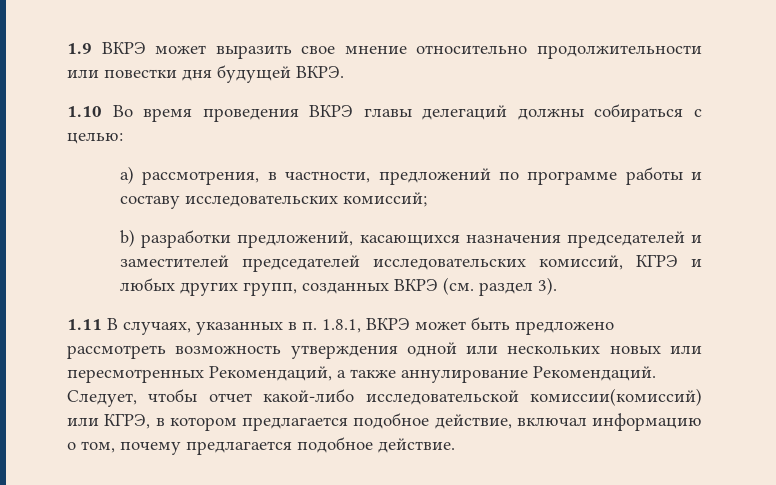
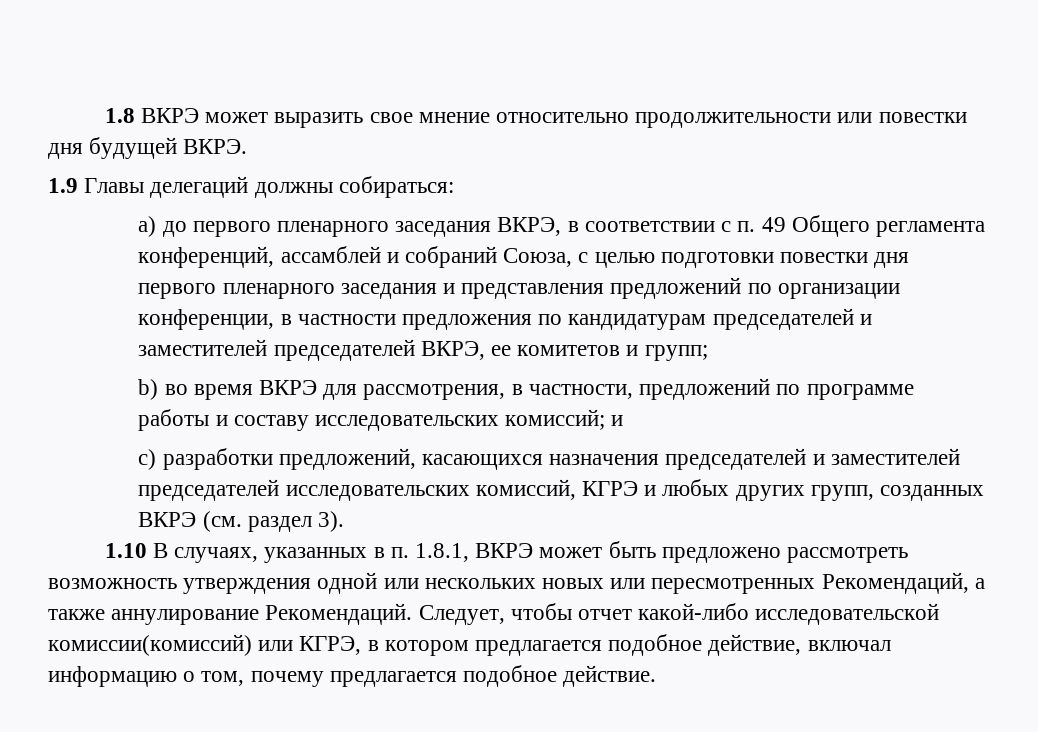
- 1.9 ВКРЭ может выразить свое мнение относительно продолжительности или повестки дня будущей ВКРЭ.
+ 1.8 ВКРЭ может выразить свое мнение относительно продолжительности или повестки дня будущей ВКРЭ.
- 1.10 Во время проведения ВКРЭ главы делегаций должны собираться с целью:
- а) рассмотрения, в частности, предложений по программе работы и составу исследовательских комиссий;
- b) разработки предложений, касающихся назначения председателей и заместителей председателей исследовательских комиссий, КГРЭ и любых других групп, созданных ВКРЭ (см. раздел 3).
+ 1.9 Главы делегаций должны собираться:
+ а) до первого пленарного заседания ВКРЭ, в соответствии с п. 49 Общего регламента конференций, ассамблей и собраний Союза, с целью подготовки повестки дня первого пленарного заседания и представления предложений по организации конференции, в частности предложения по кандидатурам председателей и заместителей председателей ВКРЭ, ее комитетов и групп;
+ b) во время ВКРЭ для рассмотрения, в частности, предложений по программе работы и составу исследовательских комиссий; и
+ c) разработки предложений, касающихся назначения председателей и заместителей председателей исследовательских комиссий, КГРЭ и любых других групп, созданных ВКРЭ (см. раздел 3).
- 1.11 В случаях, указанных в п. 1.8.1, ВКРЭ может быть предложено рассмотреть возможность утверждения одной или нескольких новых или пересмотренных Рекомендаций, а также аннулирование Рекомендаций.
+ 1.10 В случаях, указанных в п. 1.8.1, ВКРЭ может быть предложено рассмотреть возможность утверждения одной или нескольких новых или пересмотренных Рекомендаций, а также аннулирование Рекомендаций.

